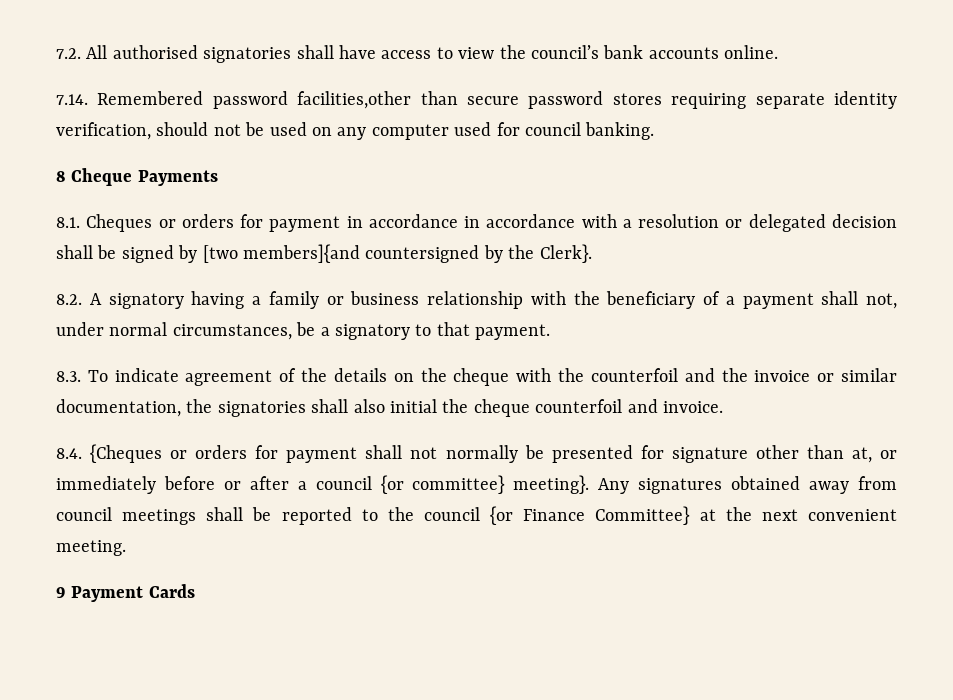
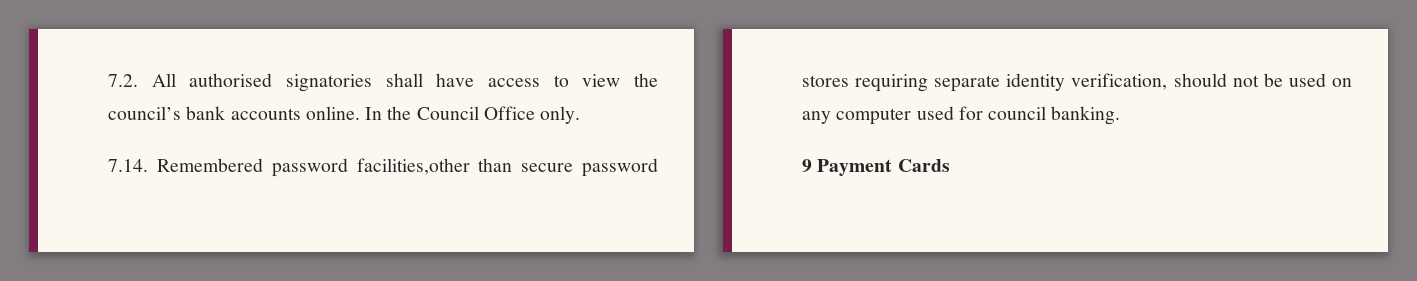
+ In the Council Office only.
- 8 Cheque Payments
- 8.1. Cheques or orders for payment in accordance in accordance with a resolution or delegated decision shall be signed by [two members]{and countersigned by the Clerk}.
- 8.2. A signatory having a family or business relationship with the beneficiary of a payment shall not, under normal circumstances, be a signatory to that payment.
- 8.3. To indicate agreement of the details on the cheque with the counterfoil and the invoice or similar documentation, the signatories shall also initial the cheque counterfoil and invoice.
- 8.4. {Cheques or orders for payment shall not normally be presented for signature other than at, or immediately before or after a council {or committee} meeting}. Any signatures obtained away from council meetings shall be reported to the council {or Finance Committee} at the next convenient meeting.

